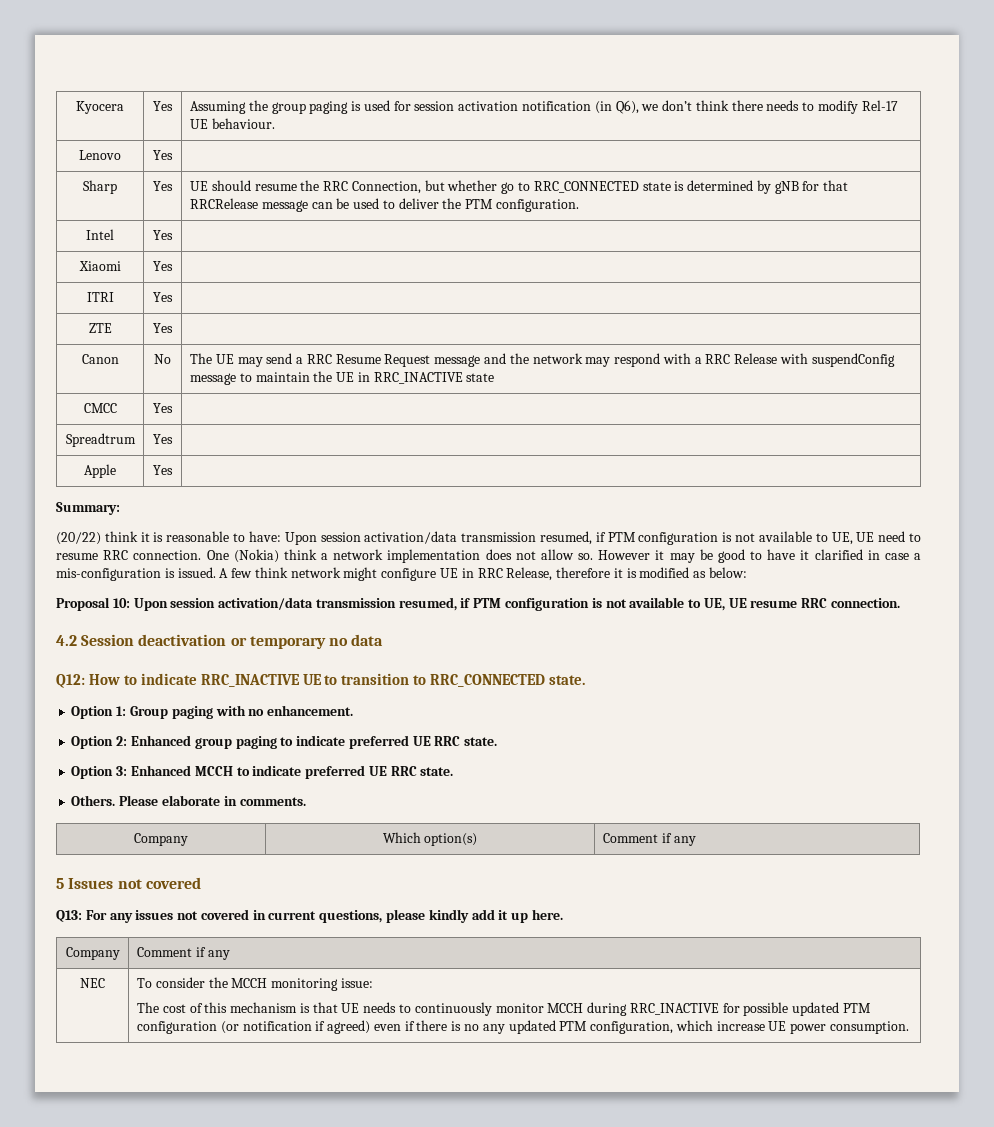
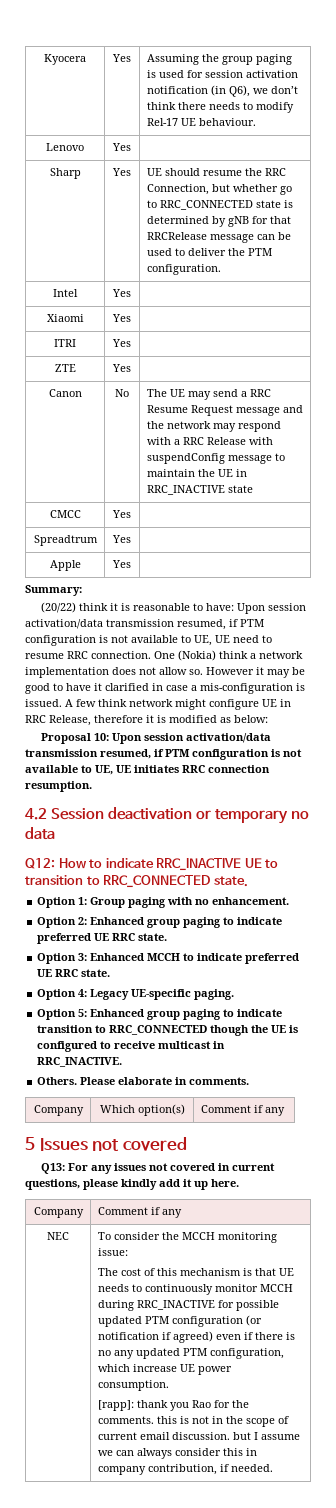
- Proposal 10: Upon session activation/data transmission resumed, if PTM configuration is not available to UE, UE resume RRC connection.
+ Proposal 10: Upon session activation/data transmission resumed, if PTM configuration is not available to UE, UE initiates RRC connection resumption.
+ Option 4: Legacy UE-specific paging.
+ Option 5: Enhanced group paging to indicate transition to RRC_CONNECTED though the UE is configured to receive multicast in RRC_INACTIVE.
+ [rapp]: thank you Rao for the comments. this is not in the scope of current email discussion. but I assume we can always consider this in company contribution, if needed.

